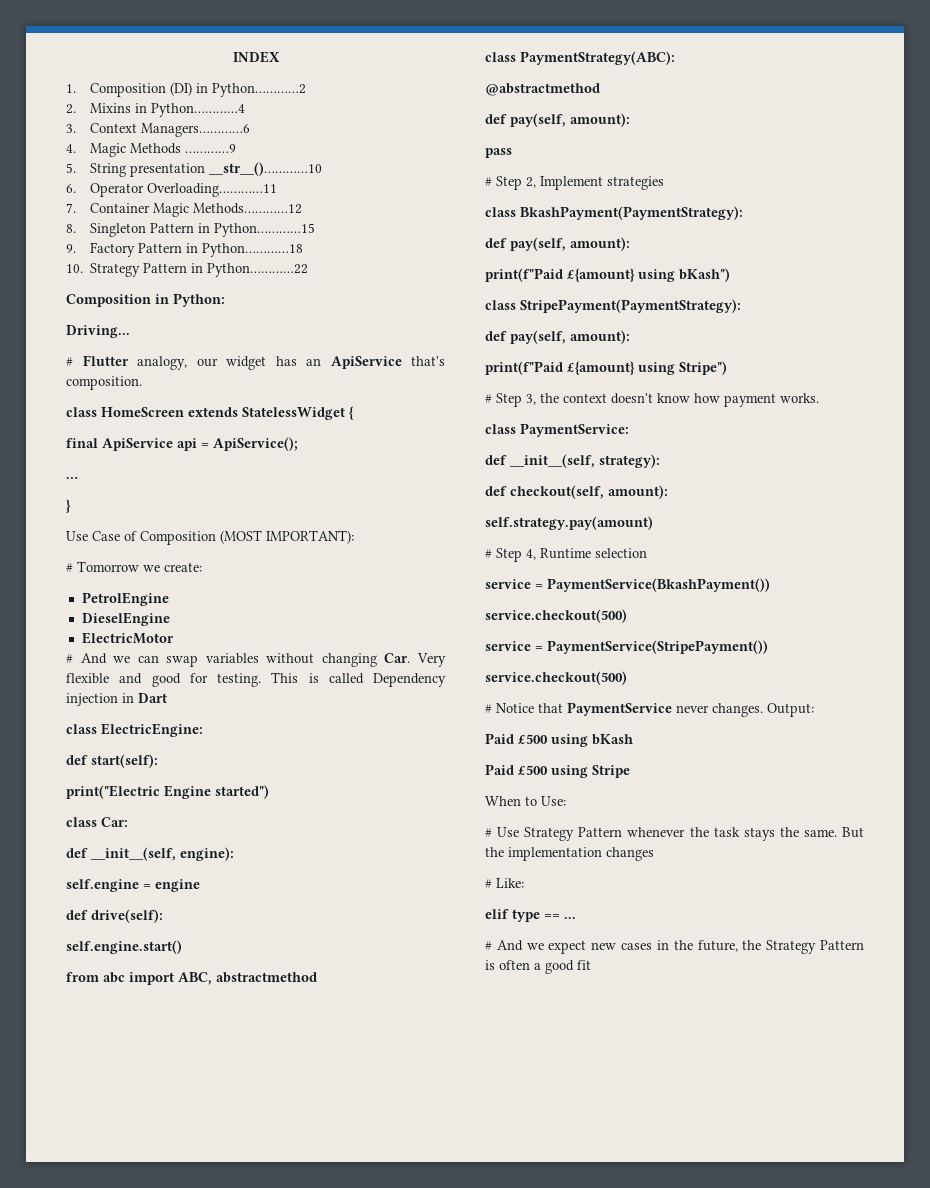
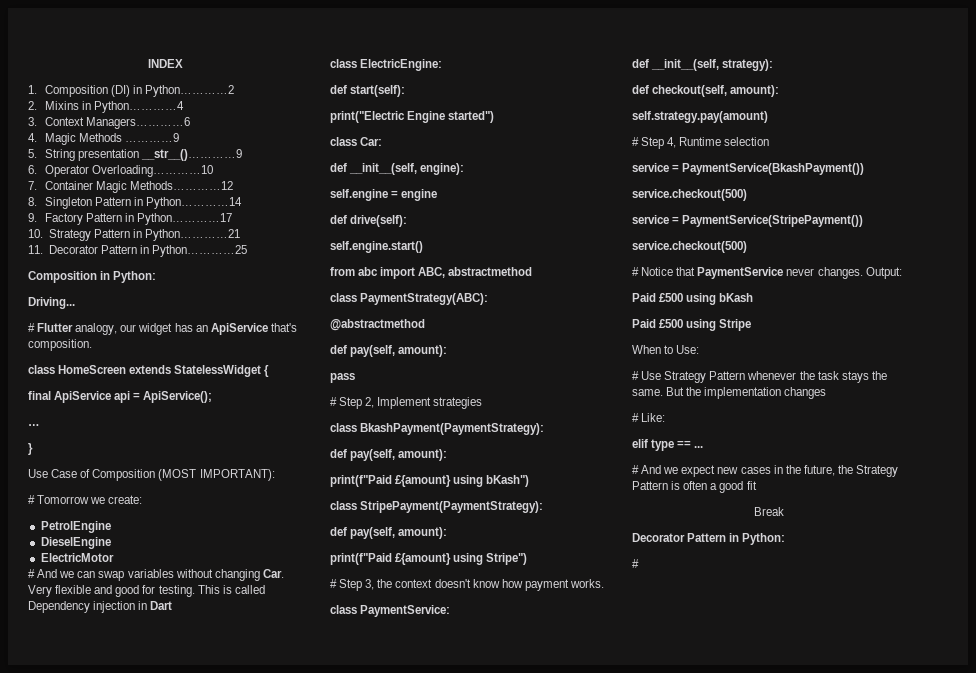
- 5. String presentation __str__()…………10
+ 5. String presentation __str__()…………9
- 6. Operator Overloading…………11
+ 6. Operator Overloading…………10
- 8. Singleton Pattern in Python…………15
+ 8. Singleton Pattern in Python…………14
- 9. Factory Pattern in Python…………18
+ 9. Factory Pattern in Python…………17
- 10. Strategy Pattern in Python…………22
+ 10. Strategy Pattern in Python…………21
+ 11. Decorator Pattern in Python…………25
+ Break
+ Decorator Pattern in Python:
+ #

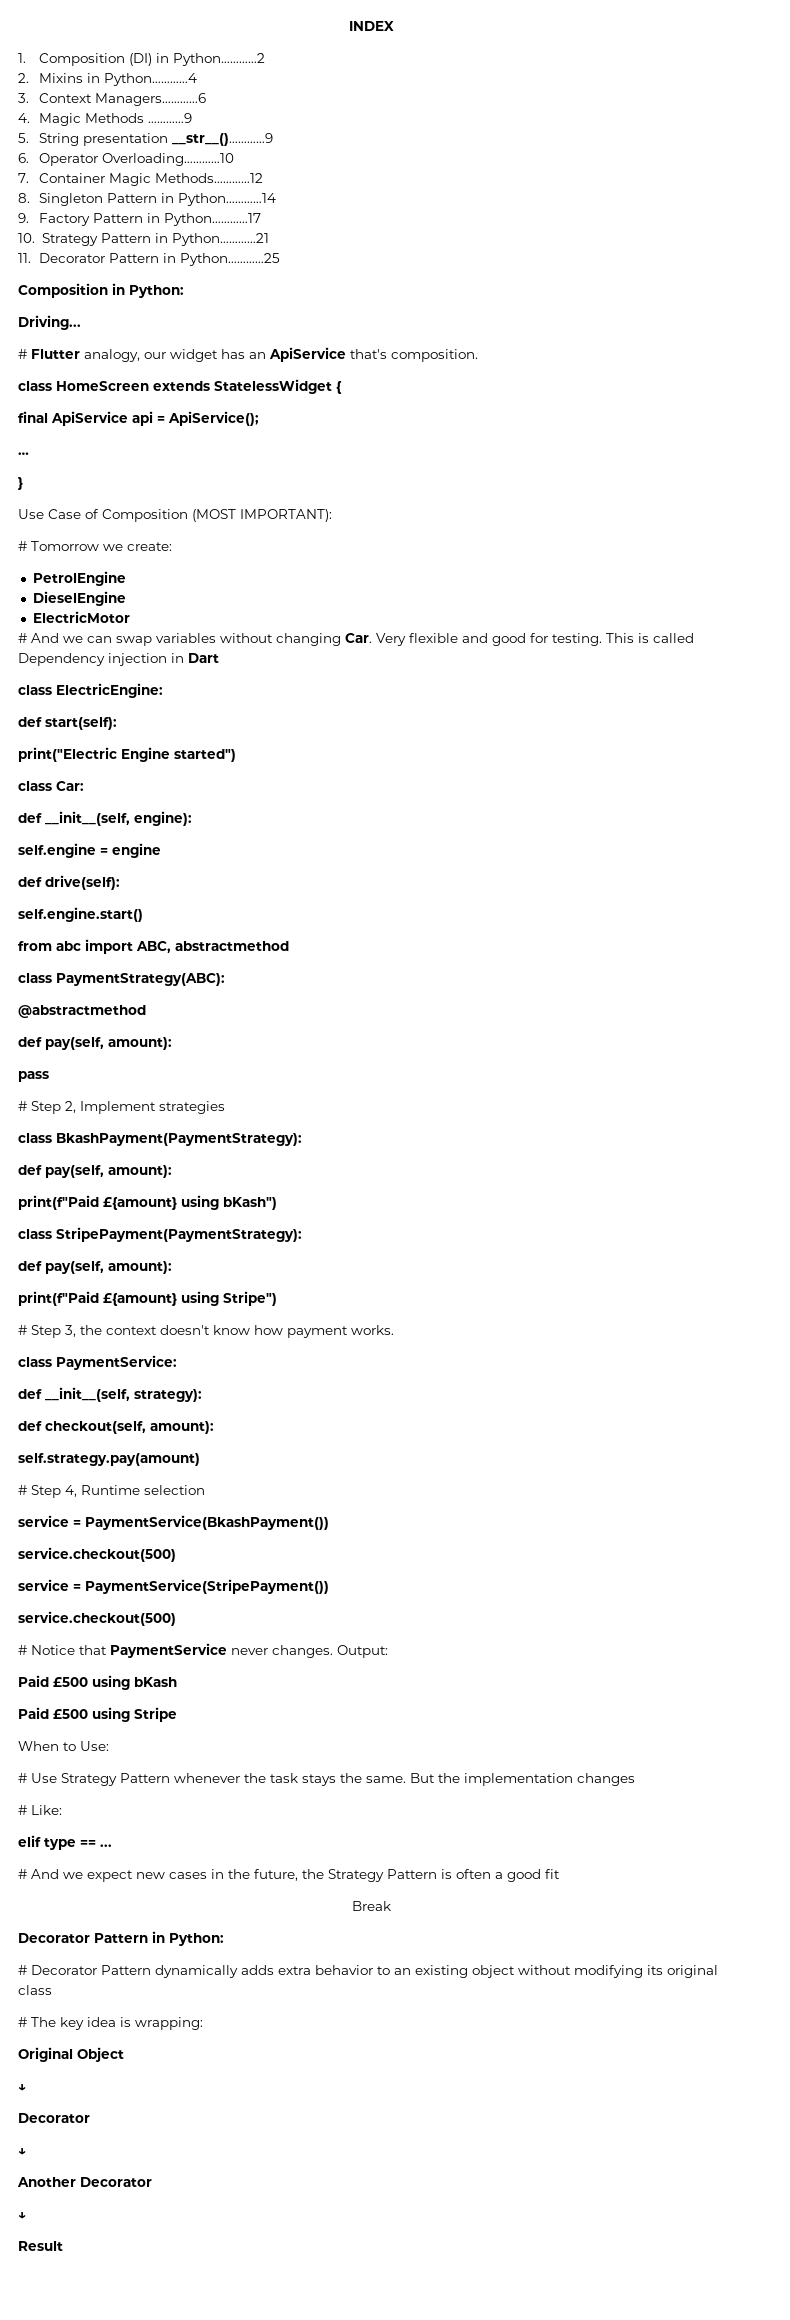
  Decorator Pattern in Python:
- #
+ # Decorator Pattern dynamically adds extra behavior to an existing object without modifying its original class
+ # The key idea is wrapping:
+ Original Object
+ ↓
+ Decorator
+ ↓
+ Another Decorator
+ ↓
+ Result

